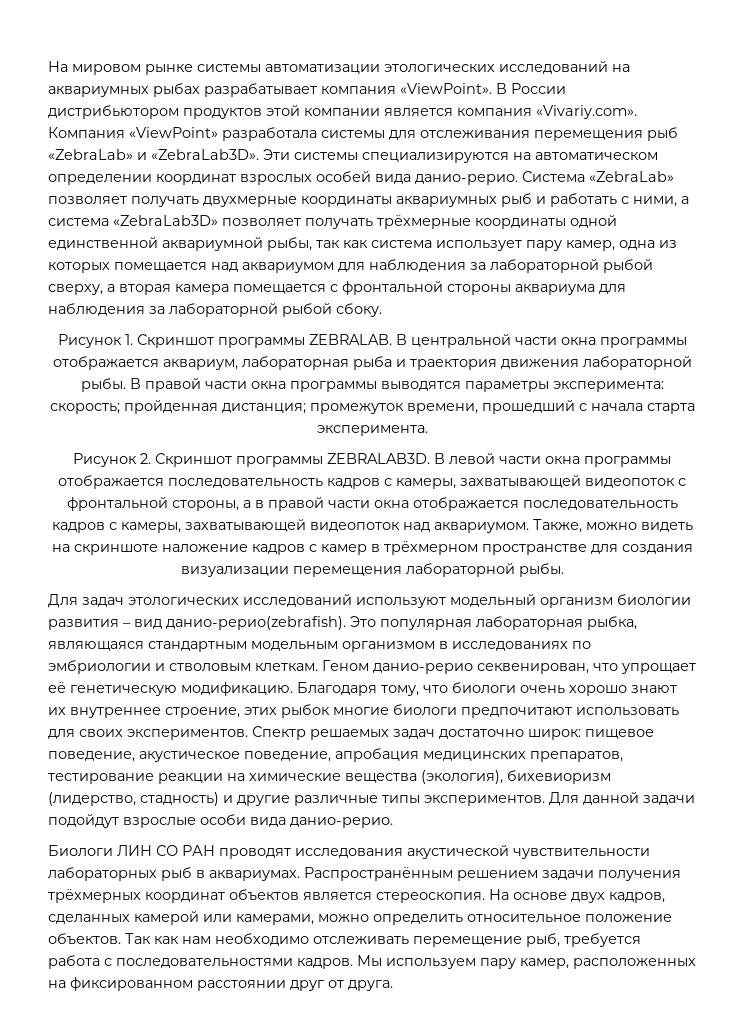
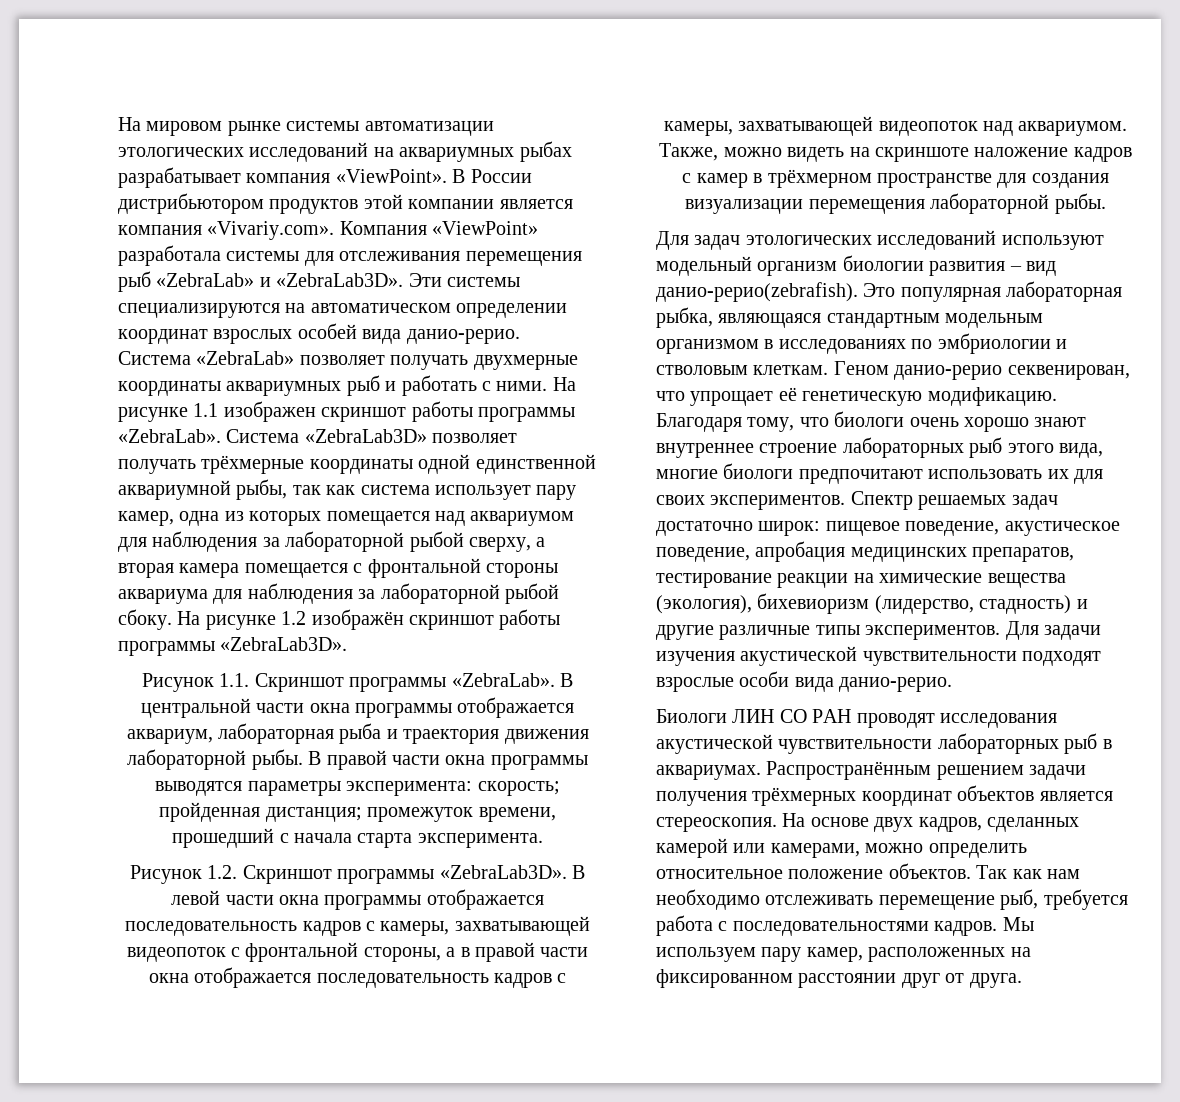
- Система «ZebraLab» позволяет получать двухмерные координаты аквариумных рыб и работать с ними, а система «ZebraLab3D» позволяет получать трёхмерные координаты одной единственной аквариумной рыбы, так как система использует пару камер, одна из которых помещается над аквариумом для наблюдения за лабораторной рыбой сверху, а вторая камера помещается с фронтальной стороны аквариума для наблюдения за лабораторной рыбой сбоку.
- Рисунок 1. Скриншот программы ZEBRALAB.
+ Система «ZebraLab» позволяет получать двухмерные координаты аквариумных рыб и работать с ними. На рисунке 1.1 изображен скриншот работы программы «ZebraLab». Система «ZebraLab3D» позволяет получать трёхмерные координаты одной единственной аквариумной рыбы, так как система использует пару камер, одна из которых помещается над аквариумом для наблюдения за лабораторной рыбой сверху, а вторая камера помещается с фронтальной стороны аквариума для наблюдения за лабораторной рыбой сбоку. На рисунке 1.2 изображён скриншот работы программы «ZebraLab3D».
+ Рисунок 1.1. Скриншот программы «ZebraLab».
- Рисунок 2. Скриншот программы ZEBRALAB3D.
+ Рисунок 1.2. Скриншот программы «ZebraLab3D».
- Благодаря тому, что биологи очень хорошо знают их внутреннее строение, этих рыбок многие биологи предпочитают использовать для своих экспериментов.
+ Благодаря тому, что биологи очень хорошо знают внутреннее строение лабораторных рыб этого вида, многие биологи предпочитают использовать их для своих экспериментов.
- Для данной задачи подойдут взрослые особи вида данио-рерио.
+ Для задачи изучения акустической чувствительности подходят взрослые особи вида данио-рерио.

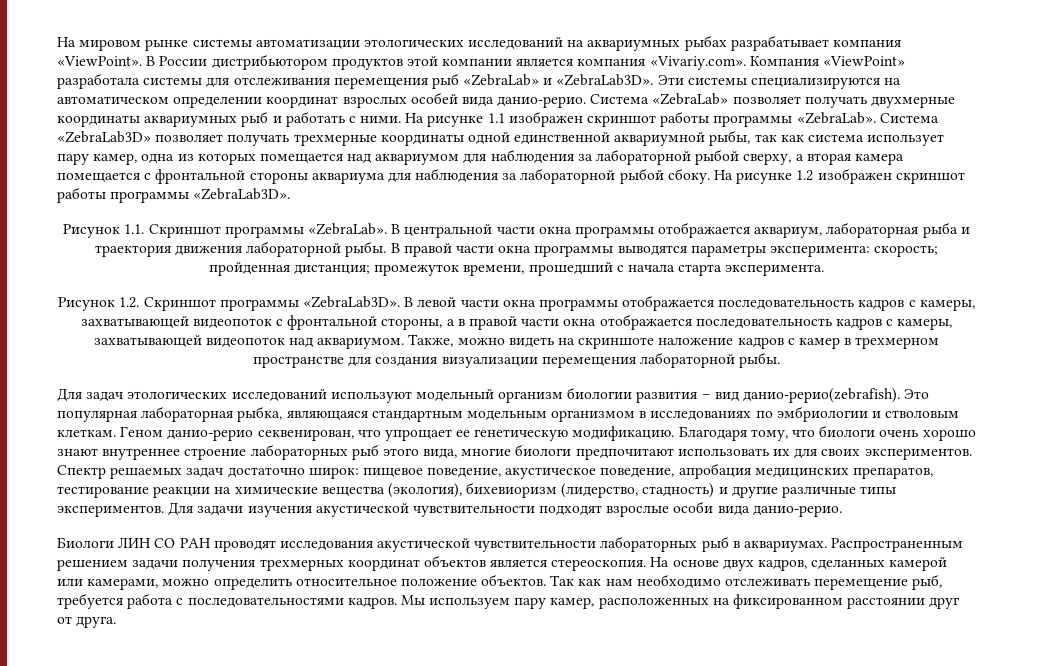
- Система «ZebraLab3D» позволяет получать трёхмерные координаты одной единственной аквариумной рыбы, так как система использует пару камер, одна из которых помещается над аквариумом для наблюдения за лабораторной рыбой сверху, а вторая камера помещается с фронтальной стороны аквариума для наблюдения за лабораторной рыбой сбоку.
+ Система «ZebraLab3D» позволяет получать трехмерные координаты одной единственной аквариумной рыбы, так как система использует пару камер, одна из которых помещается над аквариумом для наблюдения за лабораторной рыбой сверху, а вторая камера помещается с фронтальной стороны аквариума для наблюдения за лабораторной рыбой сбоку.
- На рисунке 1.2 изображён скриншот работы программы «ZebraLab3D».
+ На рисунке 1.2 изображен скриншот работы программы «ZebraLab3D».
- Также, можно видеть на скриншоте наложение кадров с камер в трёхмерном пространстве для создания визуализации перемещения лабораторной рыбы.
+ Также, можно видеть на скриншоте наложение кадров с камер в трехмерном пространстве для создания визуализации перемещения лабораторной рыбы.
- Геном данио-рерио секвенирован, что упрощает её генетическую модификацию.
+ Геном данио-рерио секвенирован, что упрощает ее генетическую модификацию.
- Распространённым решением задачи получения трёхмерных координат объектов является стереоскопия.
+ Распространенным решением задачи получения трехмерных координат объектов является стереоскопия.

